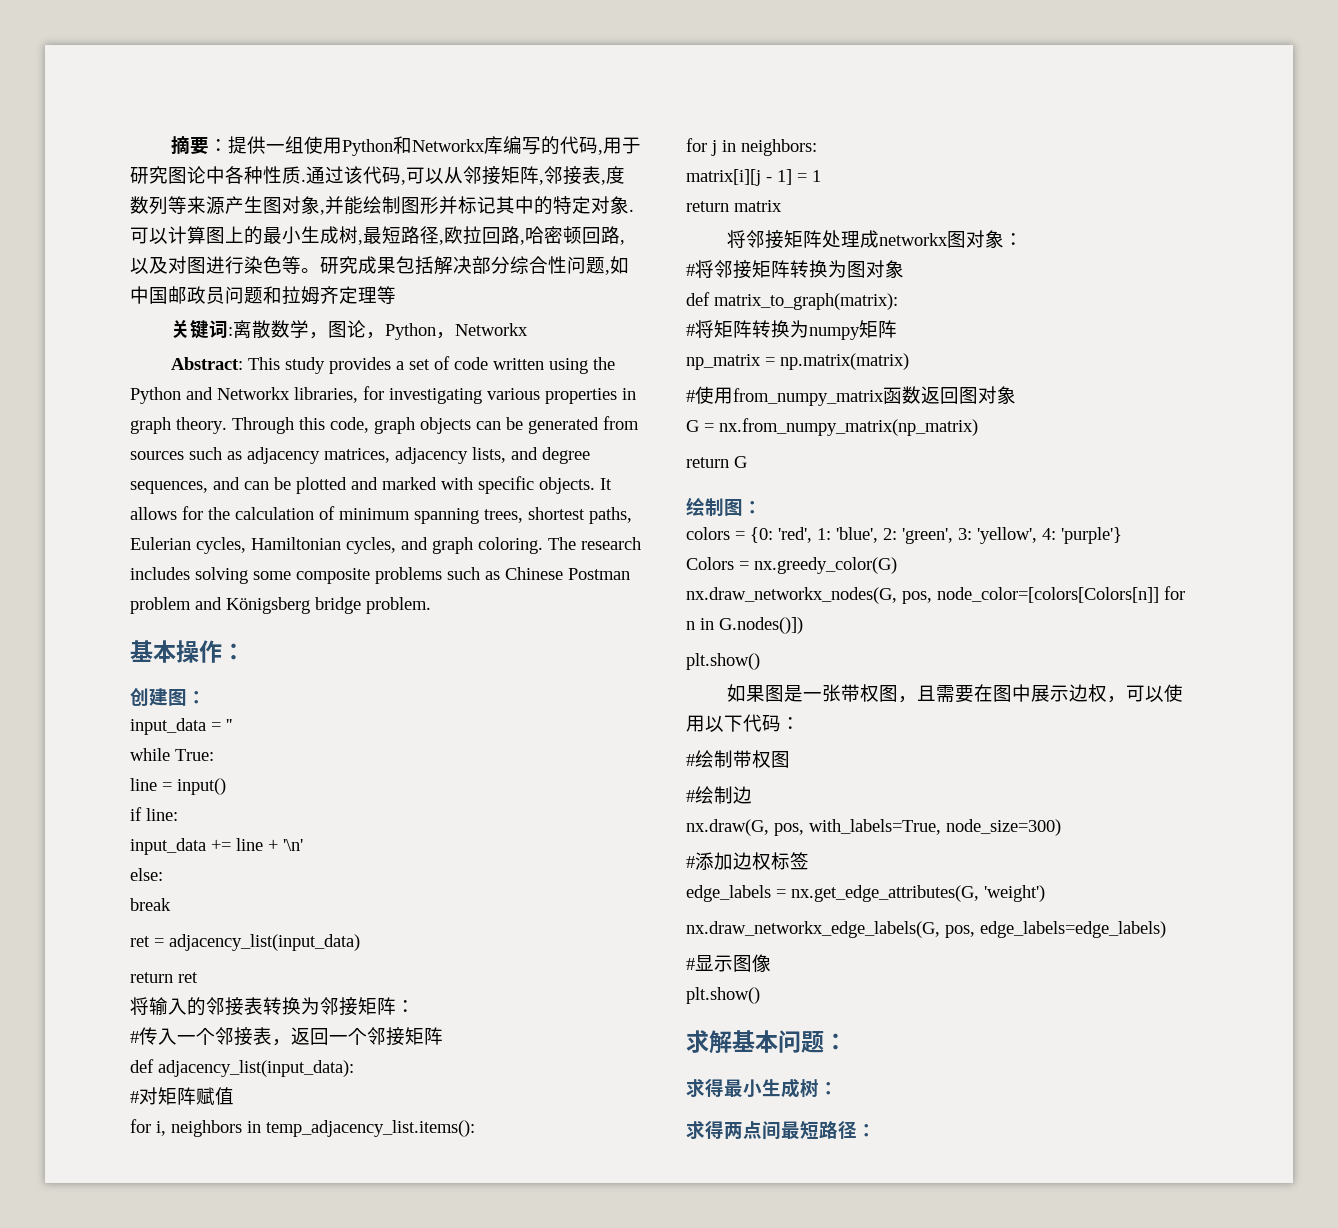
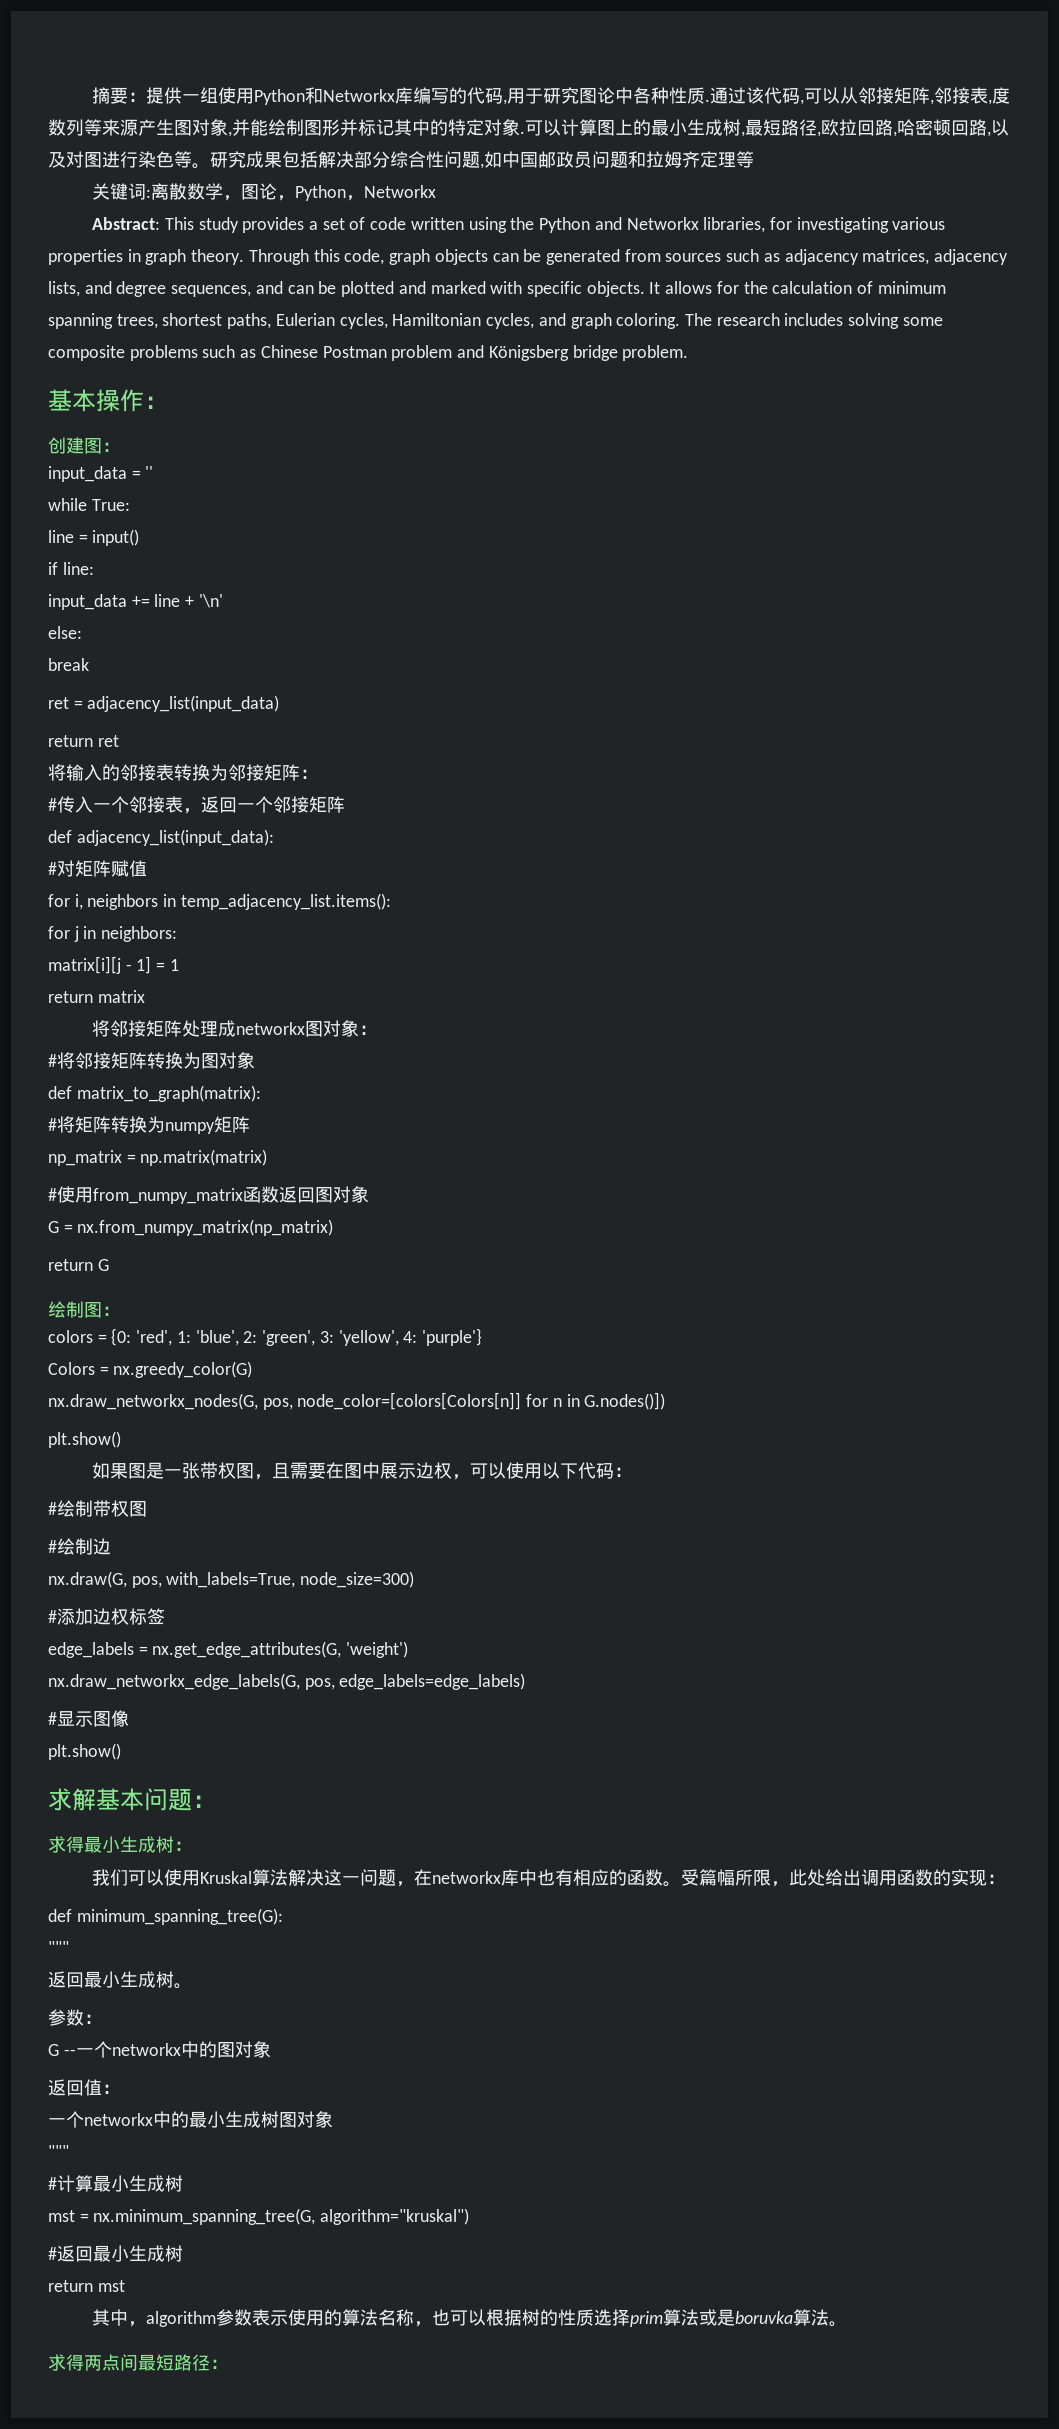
+ 我们可以使用Kruskal算法解决这一问题，在networkx库中也有相应的函数。受篇幅所限，此处给出调用函数的实现：
+ def minimum_spanning_tree(G):
+ """
+ 返回最小生成树。
+ 参数：
+ G --一个networkx中的图对象
+ 返回值：
+ 一个networkx中的最小生成树图对象
+ """
+ #计算最小生成树
+ mst = nx.minimum_spanning_tree(G, algorithm="kruskal")
+ #返回最小生成树
+ return mst
+ 其中，algorithm参数表示使用的算法名称，也可以根据树的性质选择prim算法或是boruvka算法。

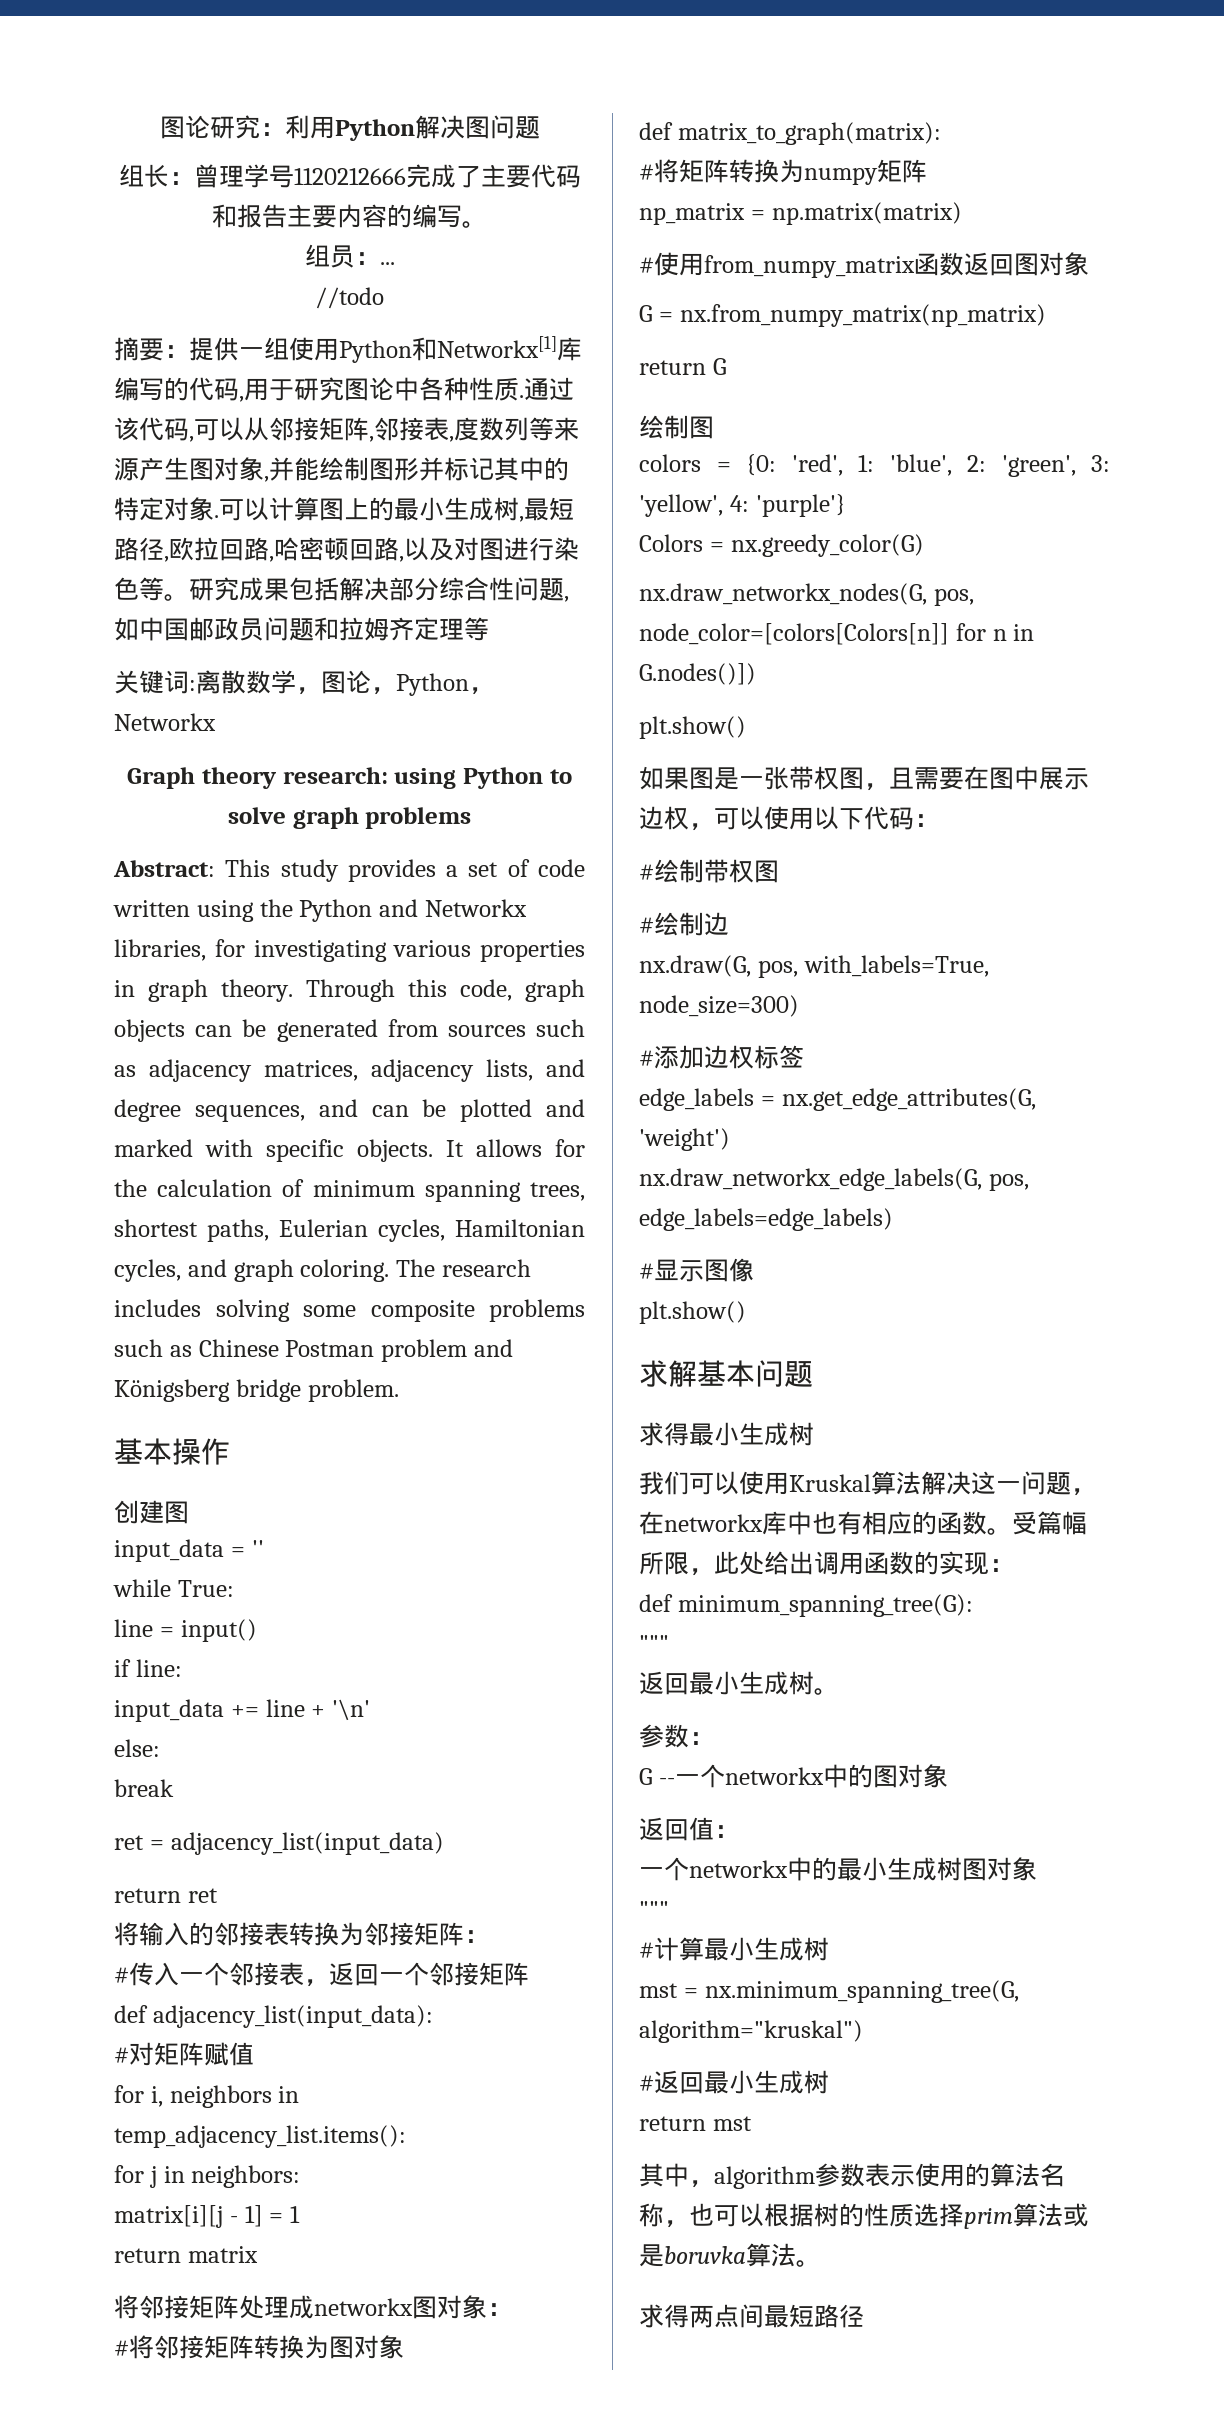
+ 图论研究：利用Python解决图问题
+ 组长：曾理学号1120212666完成了主要代码和报告主要内容的编写。
+ 组员：...
+ //todo
- 摘要：提供一组使用Python和Networkx库编写的代码,用于研究图论中各种性质.
+ 摘要：提供一组使用Python和Networkx[1]库编写的代码,用于研究图论中各种性质.
+ Graph theory research: using Python to solve graph problems
- 基本操作：
+ 基本操作
- 创建图：
+ 创建图
  return G
- 绘制图：
+ 绘制图
- 求解基本问题：
+ 求解基本问题
- 求得最小生成树：
+ 求得最小生成树
- 求得两点间最短路径：
+ 求得两点间最短路径

